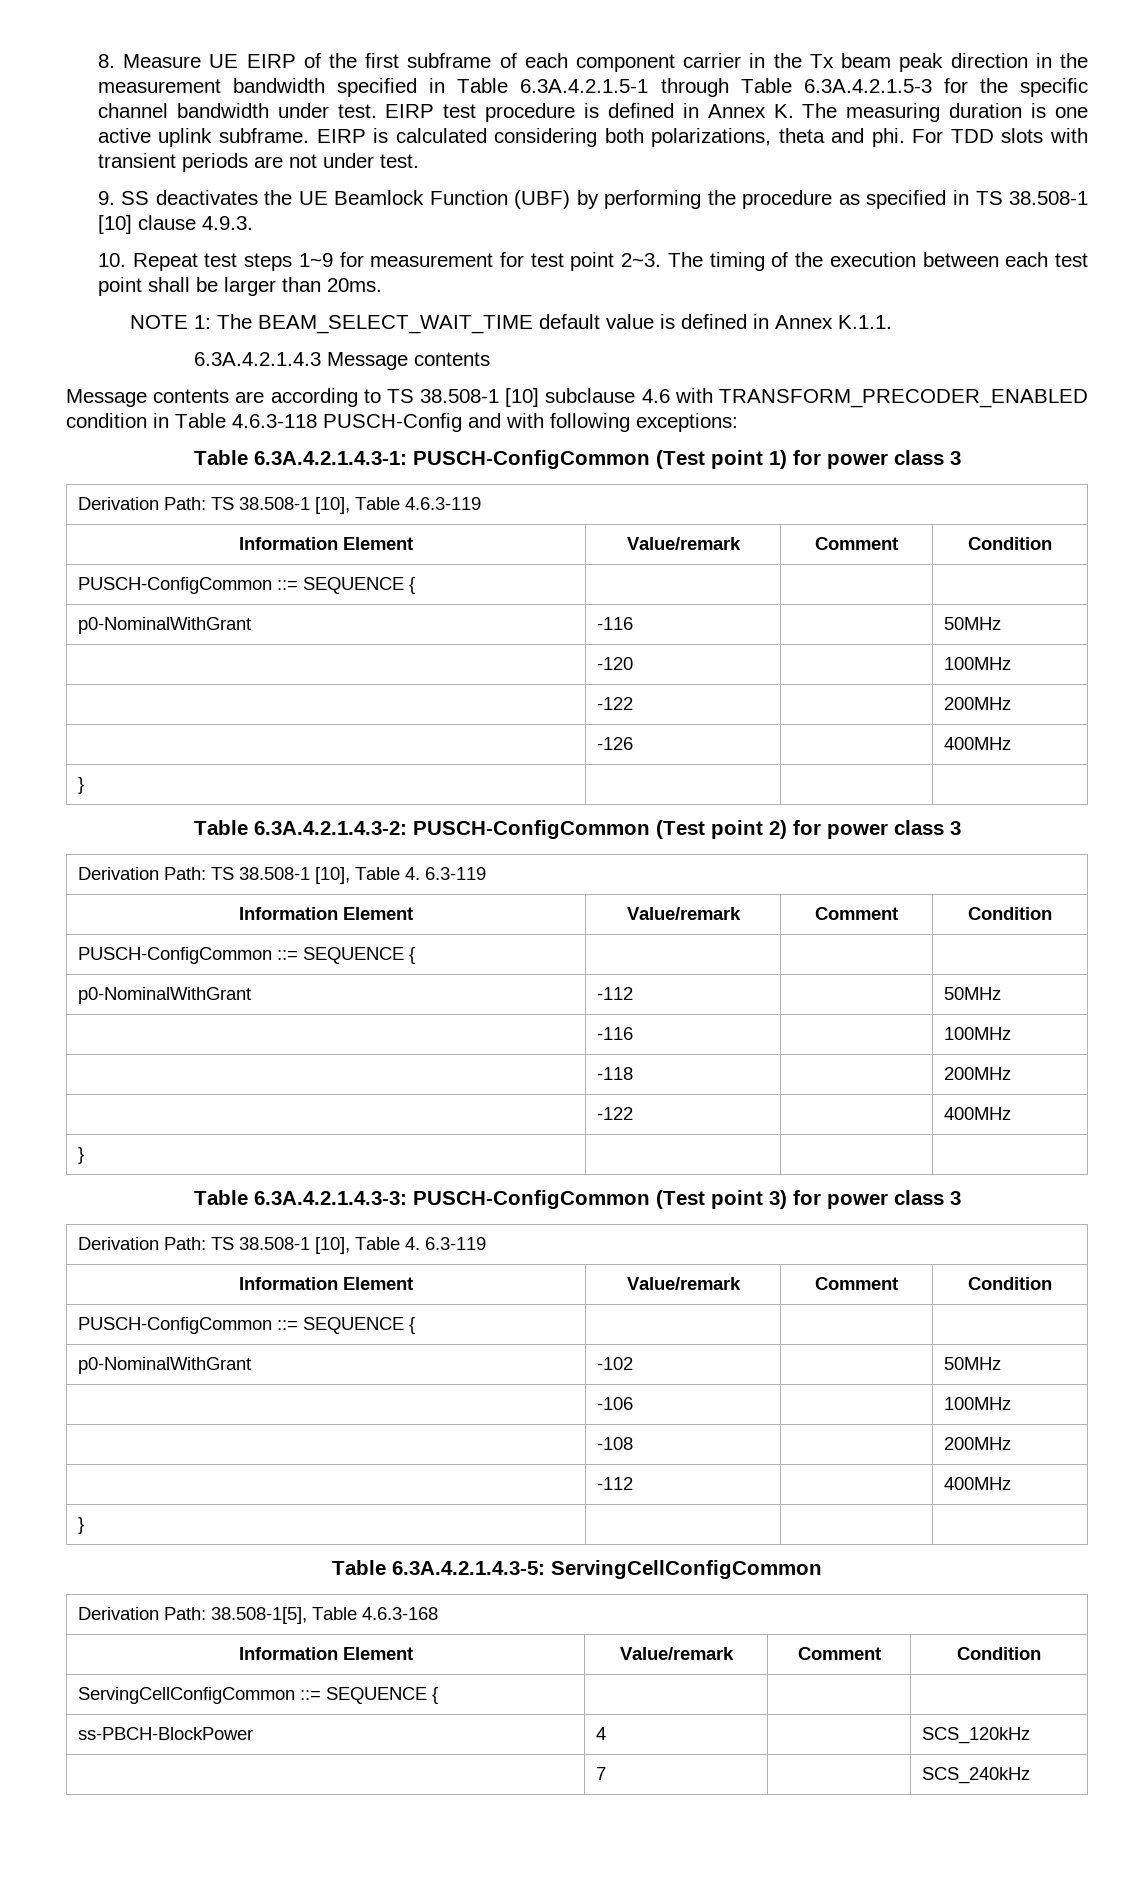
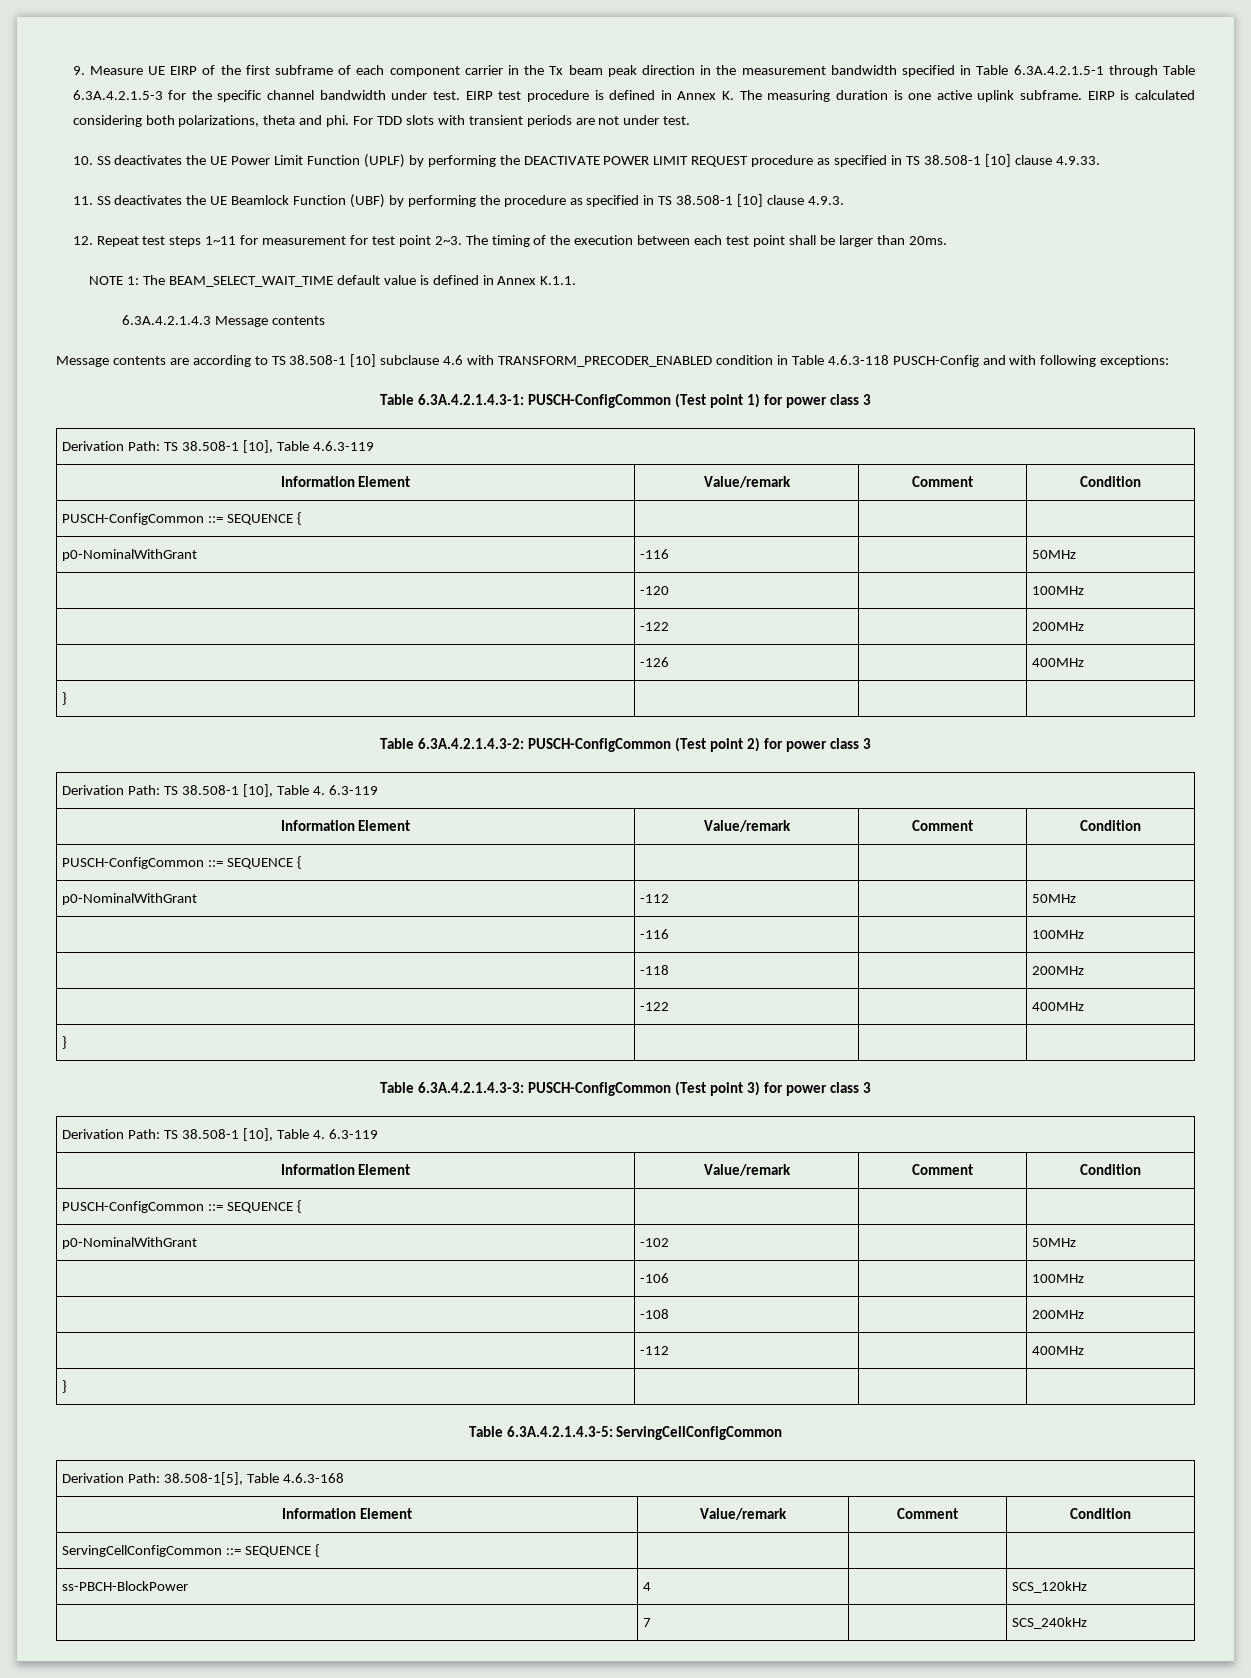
- 8. Measure UE EIRP of the first subframe of each component carrier in the Tx beam peak direction in the measurement bandwidth specified in Table 6.3A.4.2.1.5-1 through Table 6.3A.4.2.1.5-3 for the specific channel bandwidth under test.
+ 9. Measure UE EIRP of the first subframe of each component carrier in the Tx beam peak direction in the measurement bandwidth specified in Table 6.3A.4.2.1.5-1 through Table 6.3A.4.2.1.5-3 for the specific channel bandwidth under test.
- 9. SS deactivates the UE Beamlock Function (UBF) by performing the procedure as specified in TS 38.508-1 [10] clause 4.9.3.
+ 10. SS deactivates the UE Power Limit Function (UPLF) by performing the DEACTIVATE POWER LIMIT REQUEST procedure as specified in TS 38.508-1 [10] clause 4.9.33.
+ 11. SS deactivates the UE Beamlock Function (UBF) by performing the procedure as specified in TS 38.508-1 [10] clause 4.9.3.
- 10. Repeat test steps 1~9 for measurement for test point 2~3.
+ 12. Repeat test steps 1~11 for measurement for test point 2~3.

